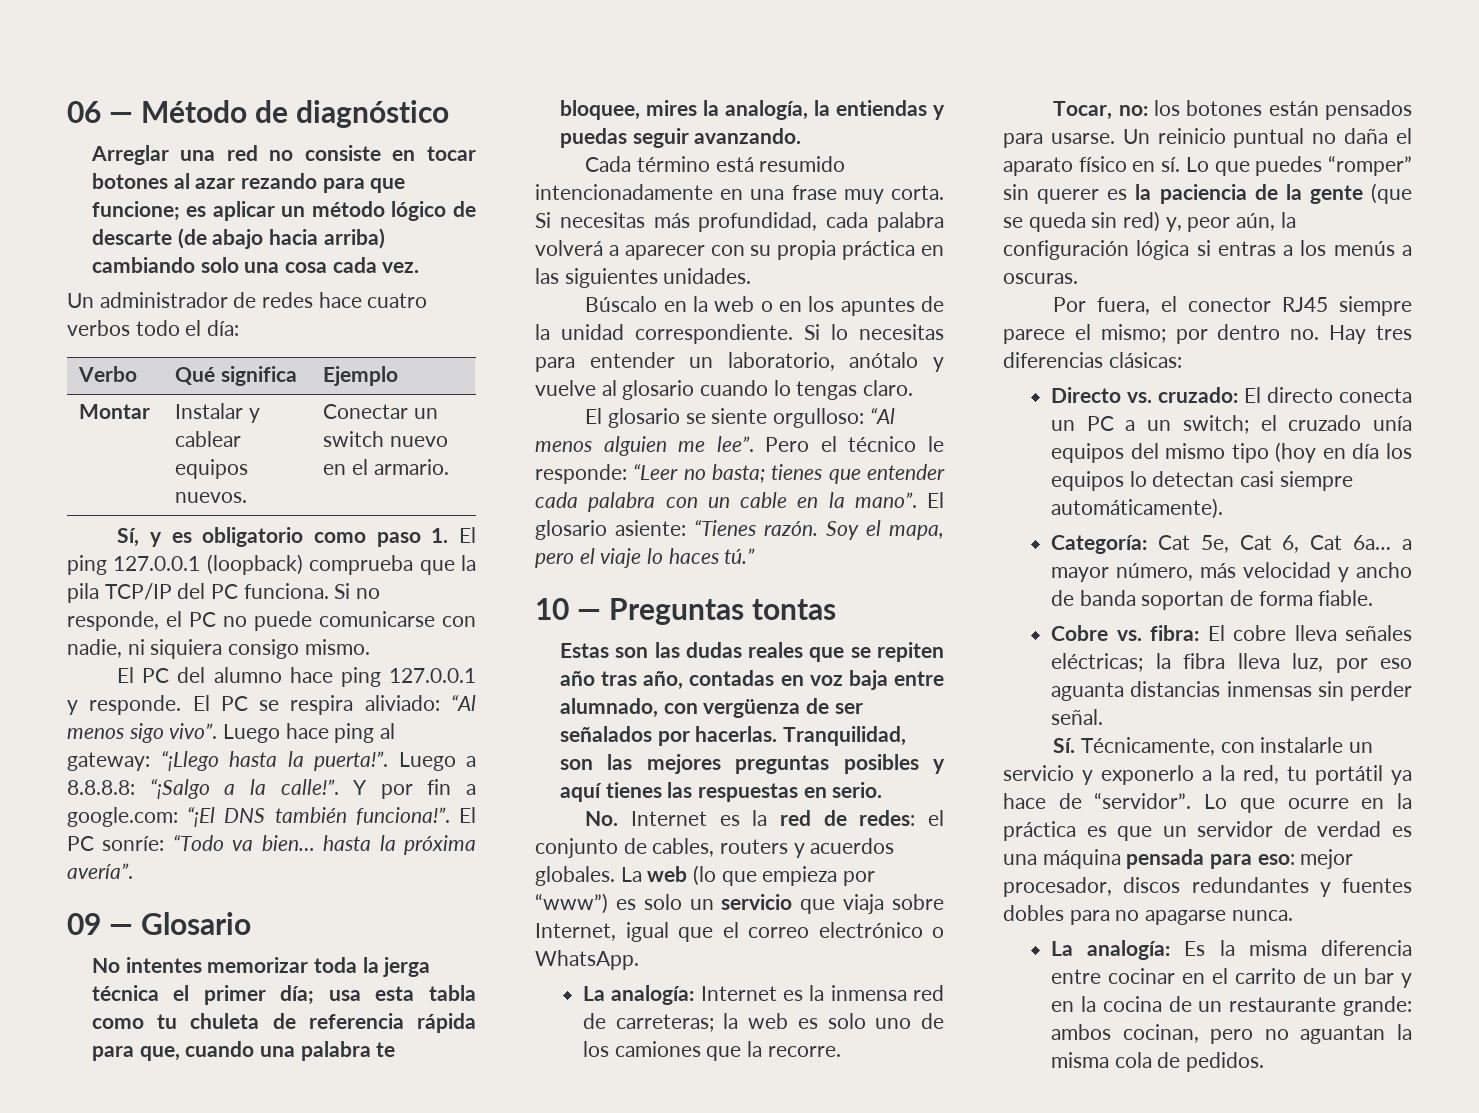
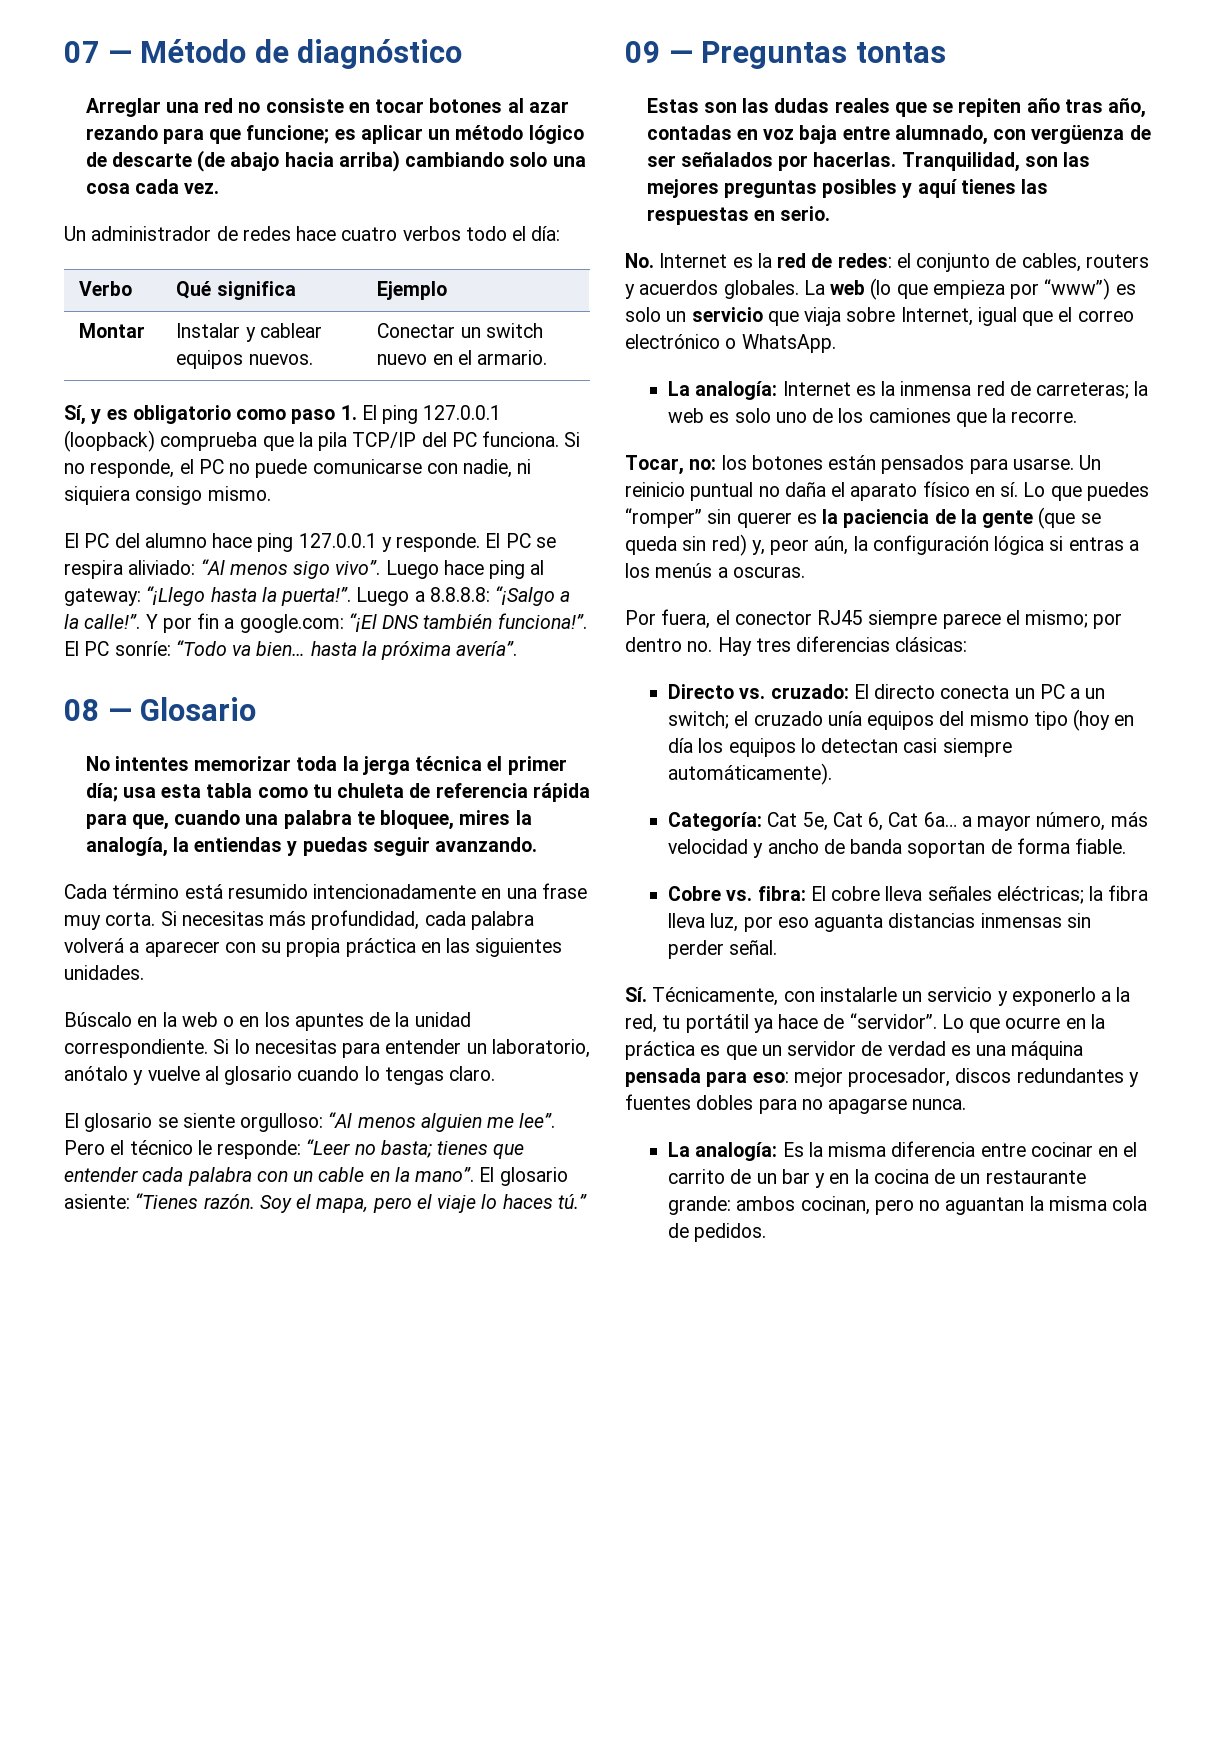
- 06 — Método de diagnóstico
+ 07 — Método de diagnóstico
- 09 — Glosario
+ 08 — Glosario
- 10 — Preguntas tontas
+ 09 — Preguntas tontas

